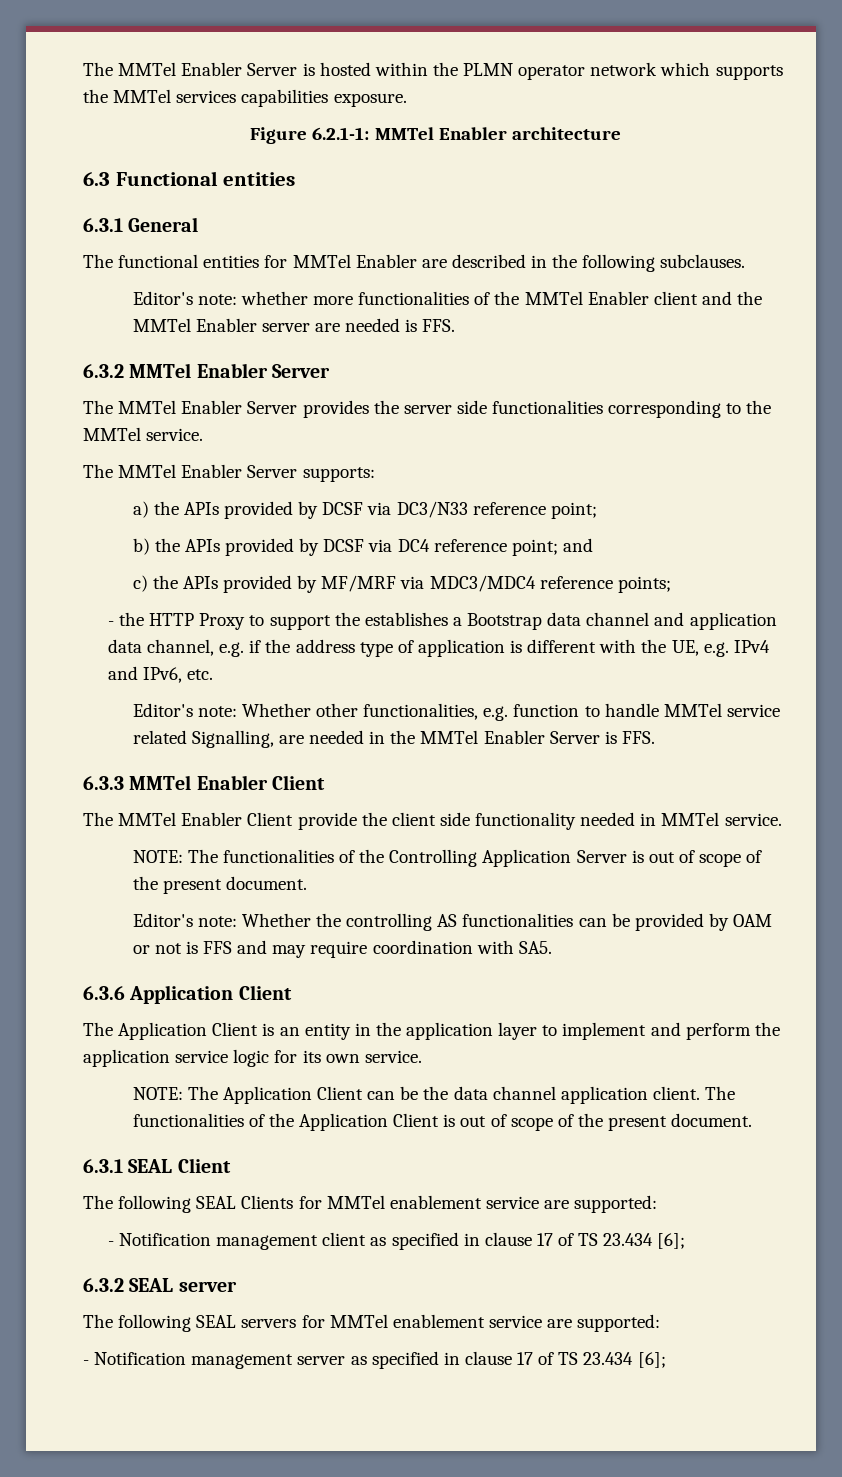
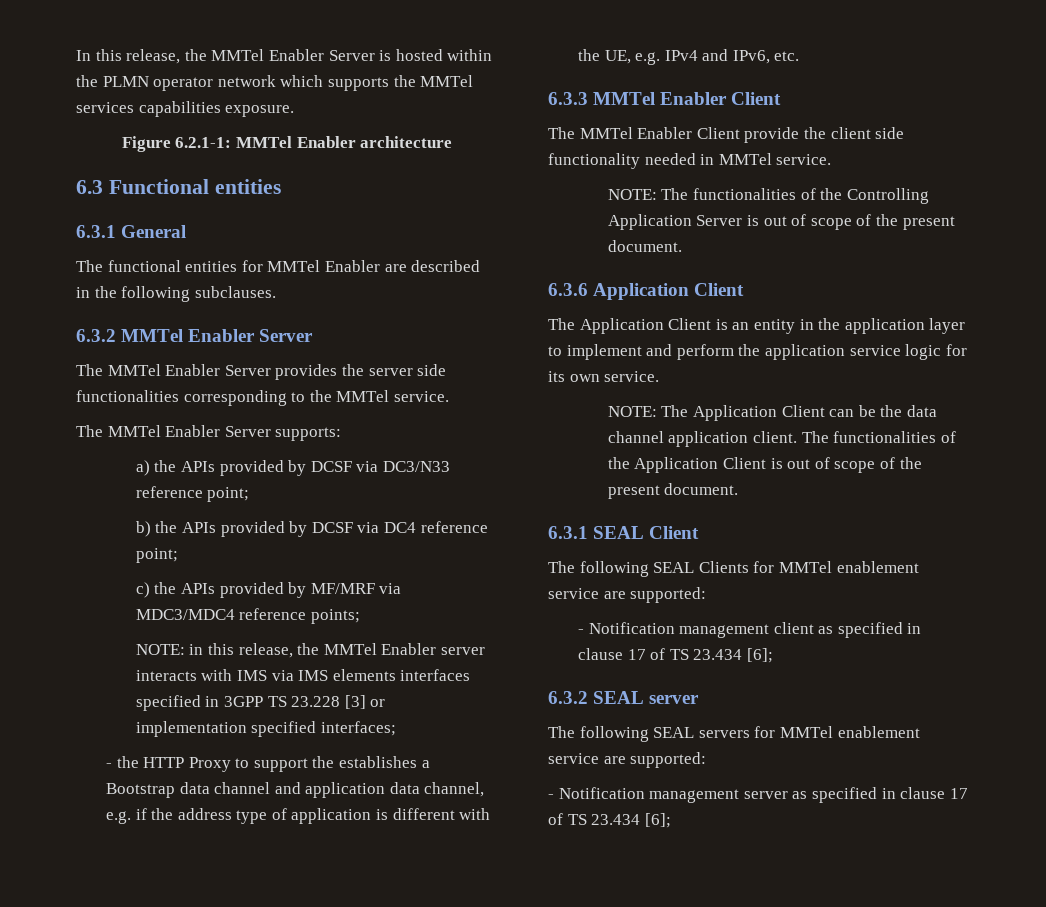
- The MMTel Enabler Server is hosted within the PLMN operator network which supports the MMTel services capabilities exposure.
+ In this release, the MMTel Enabler Server is hosted within the PLMN operator network which supports the MMTel services capabilities exposure.
- Editor's note: whether more functionalities of the MMTel Enabler client and the MMTel Enabler server are needed is FFS.
- b) the APIs provided by DCSF via DC4 reference point; and
+ b) the APIs provided by DCSF via DC4 reference point;
+ NOTE: in this release, the MMTel Enabler server interacts with IMS via IMS elements interfaces specified in 3GPP TS 23.228 [3] or implementation specified interfaces;
- Editor's note: Whether other functionalities, e.g. function to handle MMTel service related Signalling, are needed in the MMTel Enabler Server is FFS.
- Editor's note: Whether the controlling AS functionalities can be provided by OAM or not is FFS and may require coordination with SA5.

